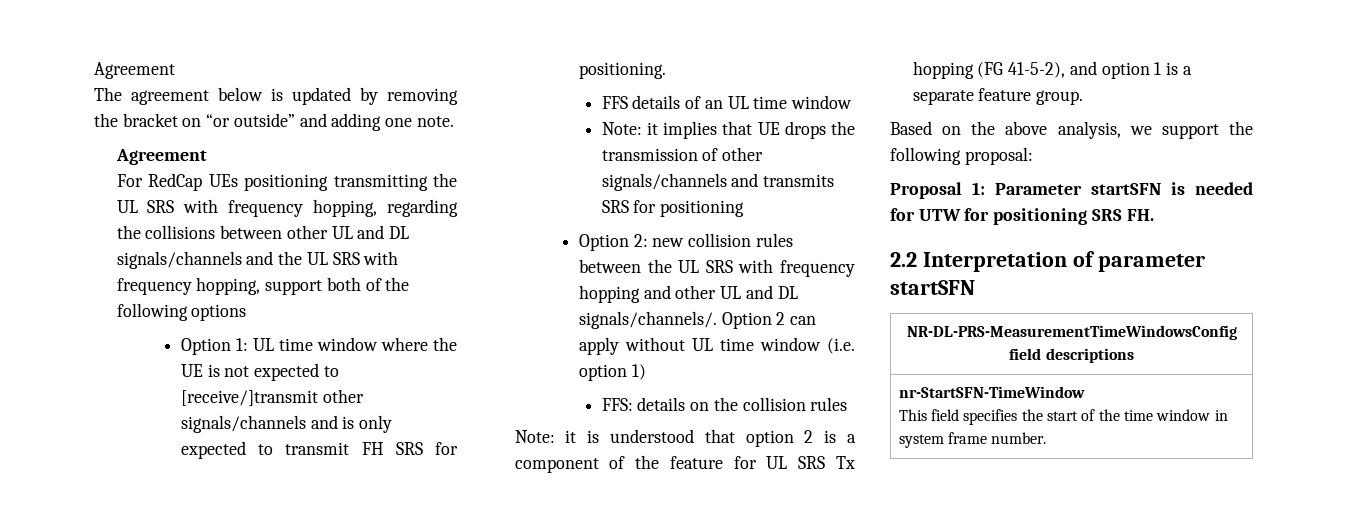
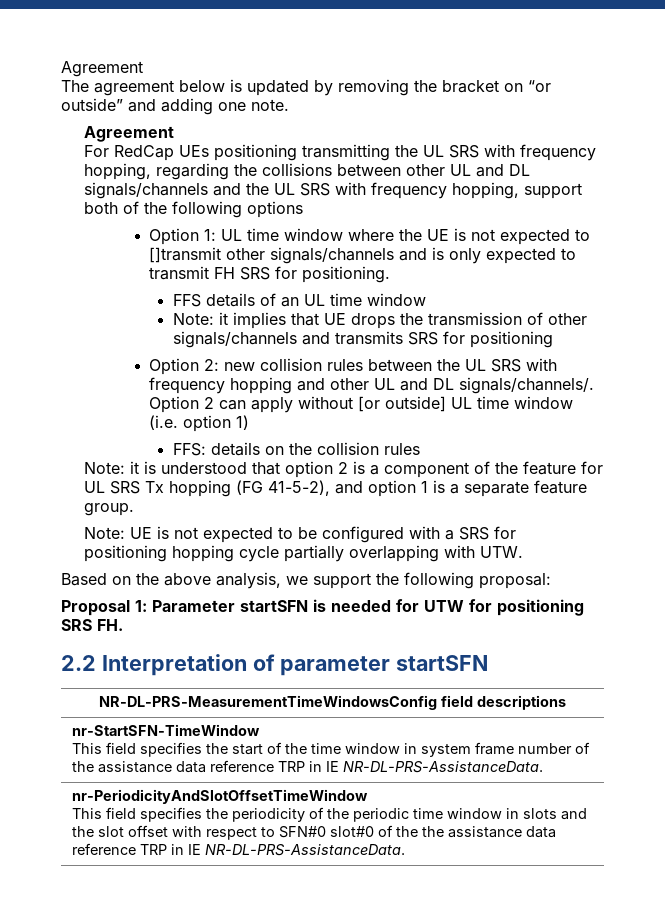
- Option 1: UL time window where the UE is not expected to [receive/]transmit other signals/channels and is only expected to transmit FH SRS for positioning.
+ Option 1: UL time window where the UE is not expected to []transmit other signals/channels and is only expected to transmit FH SRS for positioning.
- Option 2 can apply without UL time window (i.e. option 1)
+ Option 2 can apply without [or outside] UL time window (i.e. option 1)
+ Note: UE is not expected to be configured with a SRS for positioning hopping cycle partially overlapping with UTW.
  nr-StartSFN-TimeWindow
- This field specifies the start of the time window in system frame number.
+ This field specifies the start of the time window in system frame number of the assistance data reference TRP in IE NR-DL-PRS-AssistanceData.
+ nr-PeriodicityAndSlotOffsetTimeWindow
+ This field specifies the periodicity of the periodic time window in slots and the slot offset with respect to SFN#0 slot#0 of the the assistance data reference TRP in IE NR-DL-PRS-AssistanceData.

